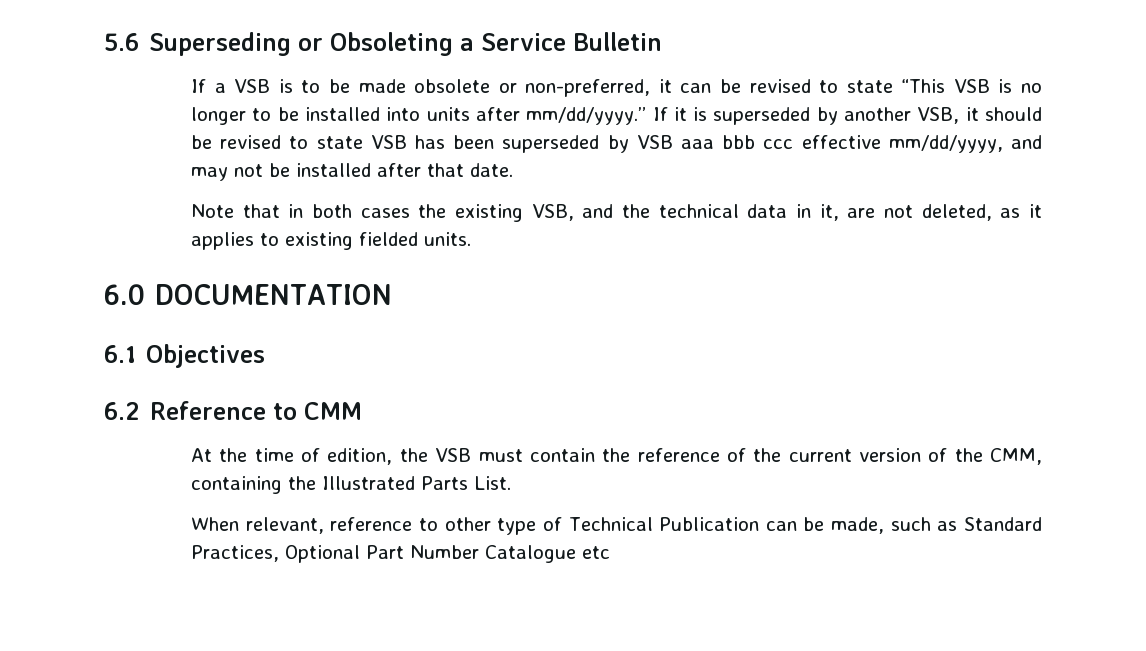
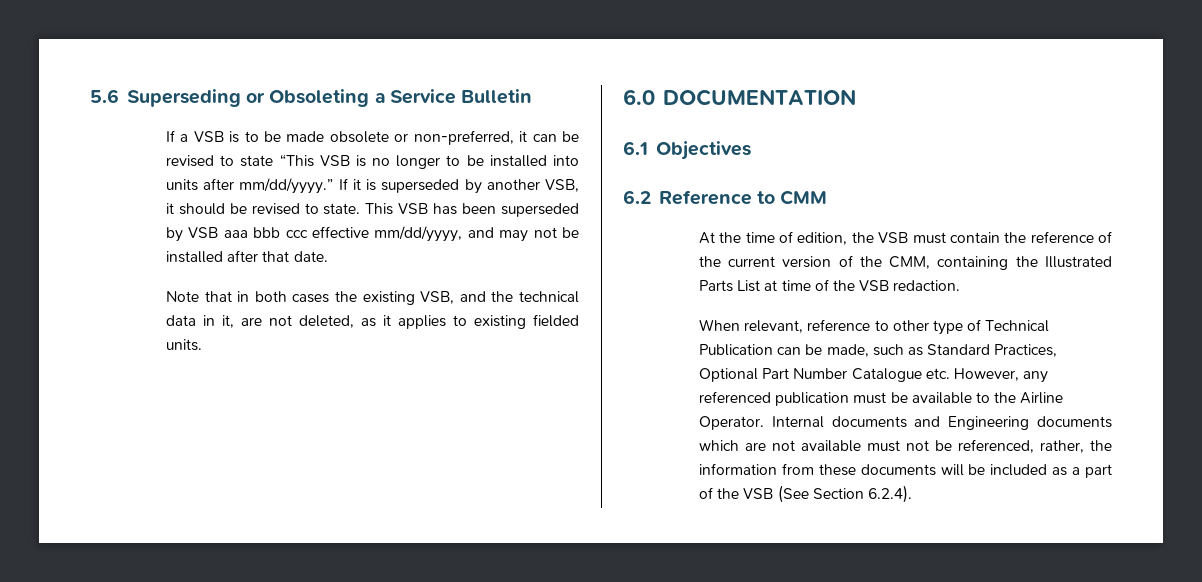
- If it is superseded by another VSB, it should be revised to state VSB has been superseded by VSB aaa bbb ccc effective mm/dd/yyyy, and may not be installed after that date.
+ If it is superseded by another VSB, it should be revised to state. This VSB has been superseded by VSB aaa bbb ccc effective mm/dd/yyyy, and may not be installed after that date.
- At the time of edition, the VSB must contain the reference of the current version of the CMM, containing the Illustrated Parts List.
+ At the time of edition, the VSB must contain the reference of the current version of the CMM, containing the Illustrated Parts List at time of the VSB redaction.
- When relevant, reference to other type of Technical Publication can be made, such as Standard Practices, Optional Part Number Catalogue etc
+ When relevant, reference to other type of Technical Publication can be made, such as Standard Practices, Optional Part Number Catalogue etc. However, any referenced publication must be available to the Airline Operator. Internal documents and Engineering documents which are not available must not be referenced, rather, the information from these documents will be included as a part of the VSB (See Section 6.2.4).

